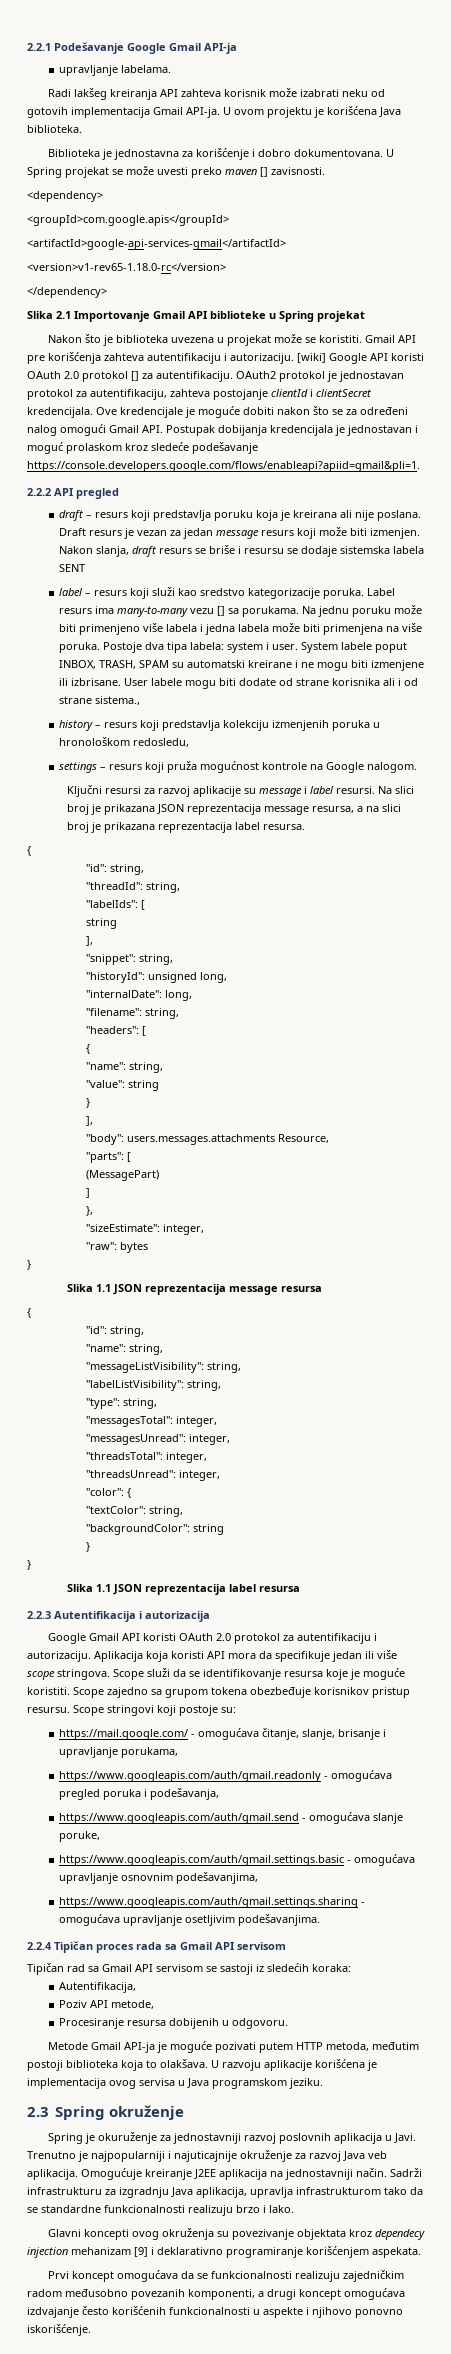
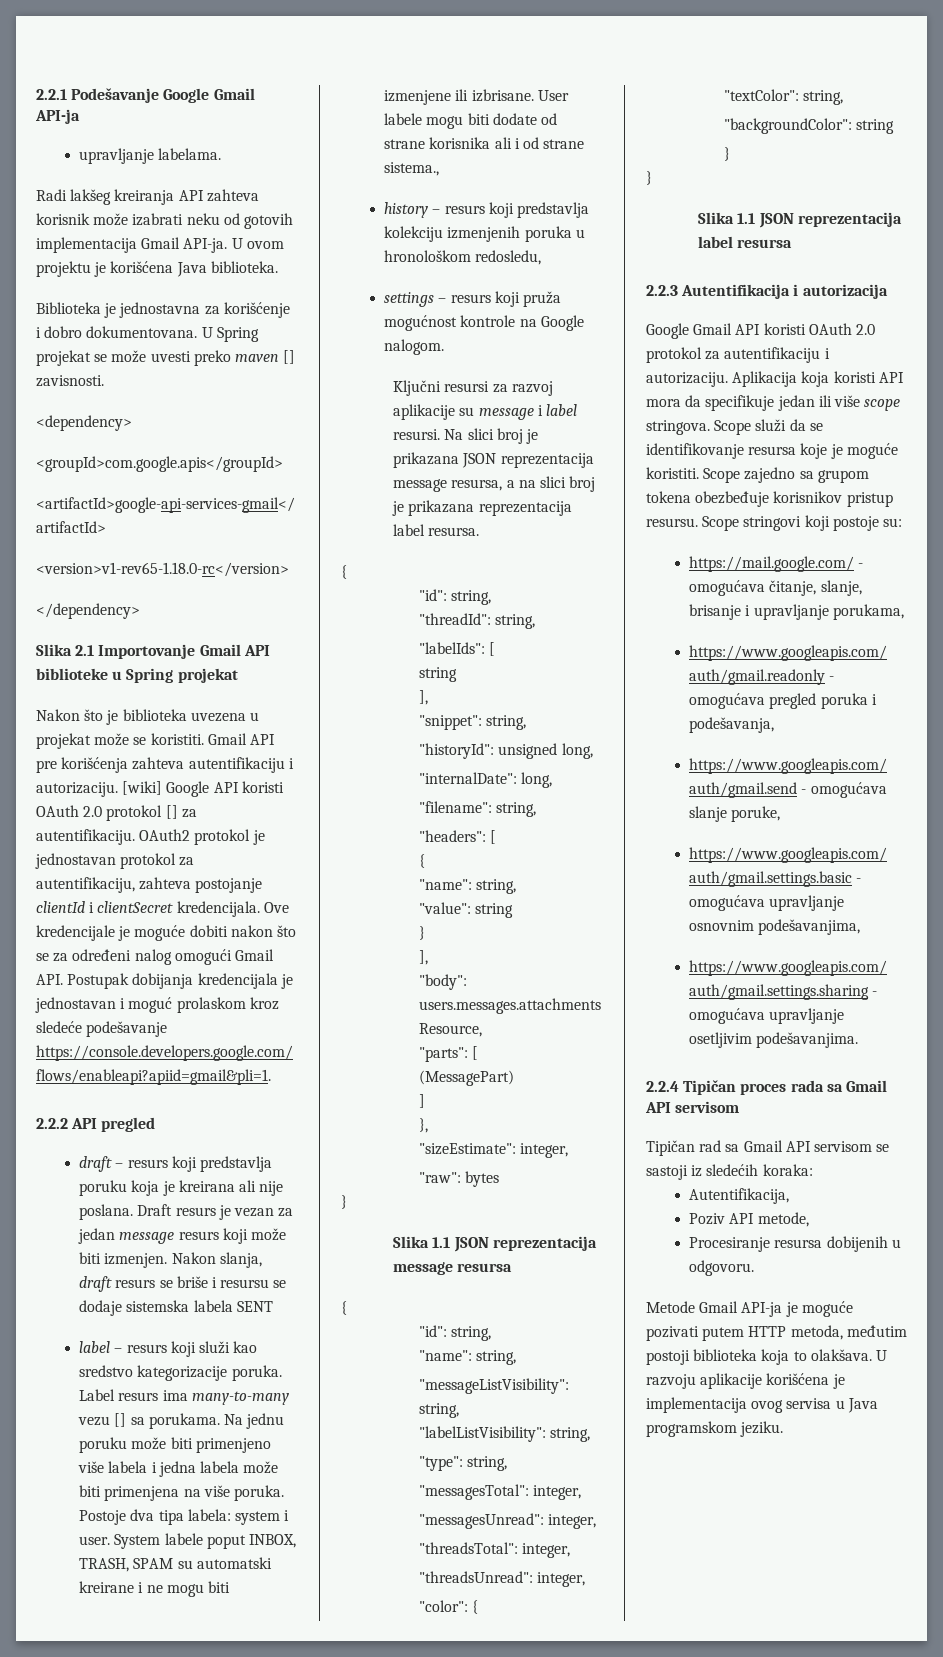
- 2.3 Spring okruženje
- Spring je okuruženje za jednostavniji razvoj poslovnih aplikacija u Javi. Trenutno je najpopularniji i najuticajnije okruženje za razvoj Java veb aplikacija. Omogućuje kreiranje J2EE aplikacija na jednostavniji način. Sadrži infrastrukturu za izgradnju Java aplikacija, upravlja infrastrukturom tako da se standardne funkcionalnosti realizuju brzo i lako.
- Glavni koncepti ovog okruženja su povezivanje objektata kroz dependecy injection mehanizam [9] i deklarativno programiranje korišćenjem aspekata.
- Prvi koncept omogućava da se funkcionalnosti realizuju zajedničkim radom međusobno povezanih komponenti, a drugi koncept omogućava izdvajanje često korišćenih funkcionalnosti u aspekte i njihovo ponovno iskorišćenje.

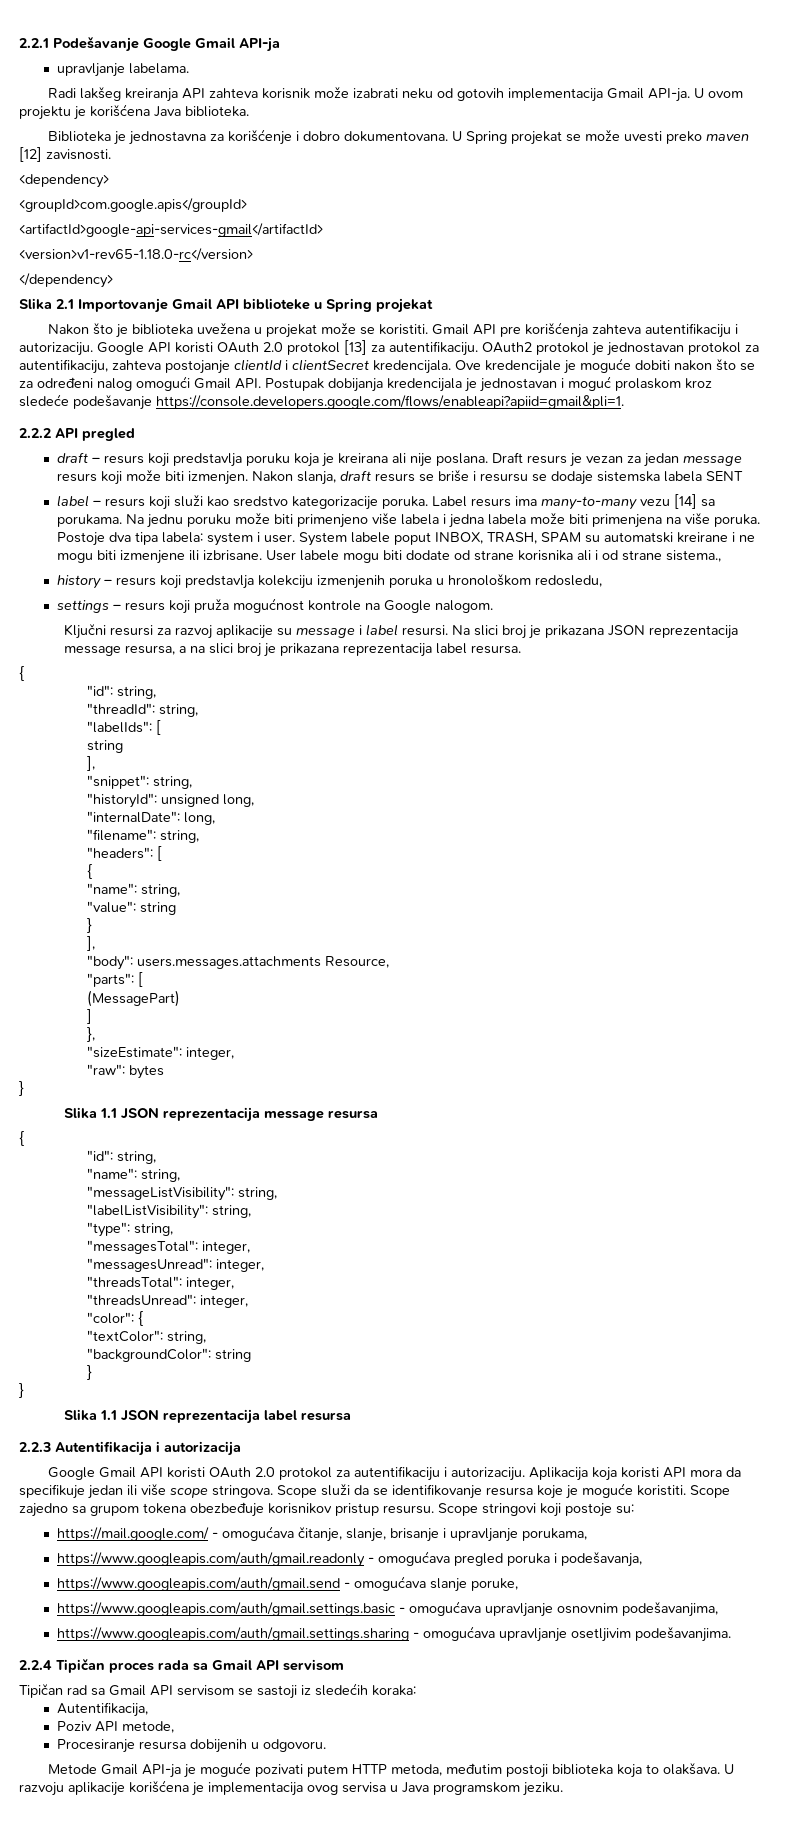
- U Spring projekat se može uvesti preko maven [] zavisnosti.
+ U Spring projekat se može uvesti preko maven [12] zavisnosti.
- Nakon što je biblioteka uvezena u projekat može se koristiti.
+ Nakon što je biblioteka uvežena u projekat može se koristiti.
- [wiki] Google API koristi OAuth 2.0 protokol [] za autentifikaciju.
+ Google API koristi OAuth 2.0 protokol [13] za autentifikaciju.
- Label resurs ima many-to-many vezu [] sa porukama.
+ Label resurs ima many-to-many vezu [14] sa porukama.

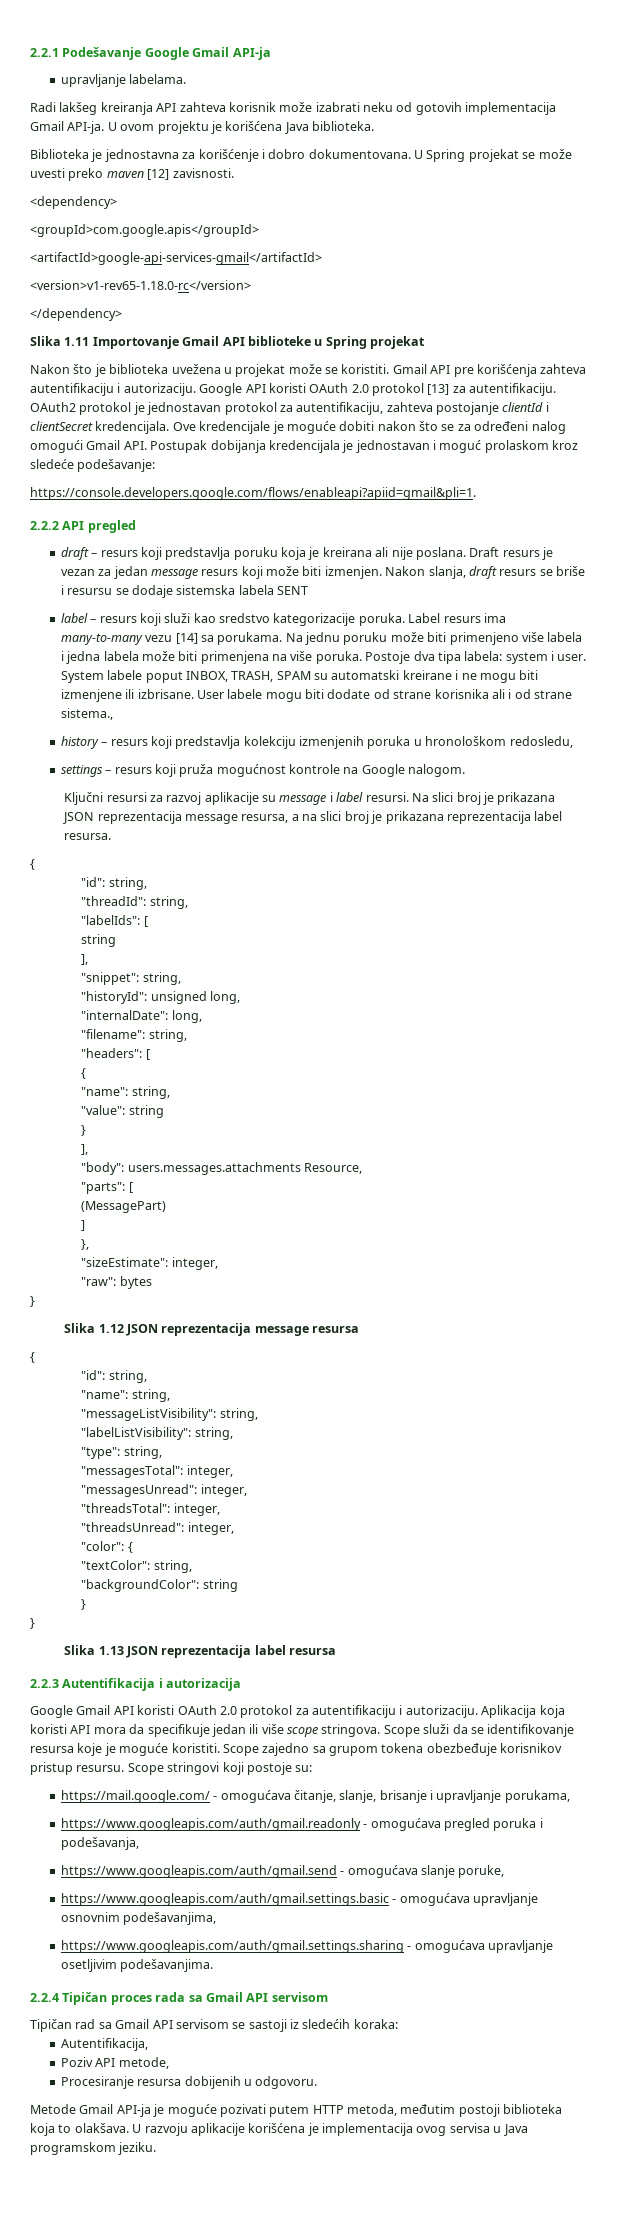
- Slika 2.1 Importovanje Gmail API biblioteke u Spring projekat
+ Slika 1.11 Importovanje Gmail API biblioteke u Spring projekat
- Ove kredencijale je moguće dobiti nakon što se za određeni nalog omogući Gmail API. Postupak dobijanja kredencijala je jednostavan i moguć prolaskom kroz sledeće podešavanje https://console.developers.google.com/flows/enableapi?apiid=gmail&pli=1.
+ Ove kredencijale je moguće dobiti nakon što se za određeni nalog omogući Gmail API. Postupak dobijanja kredencijala je jednostavan i moguć prolaskom kroz sledeće podešavanje:
+ https://console.developers.google.com/flows/enableapi?apiid=gmail&pli=1.
- Slika 1.1 JSON reprezentacija message resursa
+ Slika 1.12 JSON reprezentacija message resursa
- Slika 1.1 JSON reprezentacija label resursa
+ Slika 1.13 JSON reprezentacija label resursa

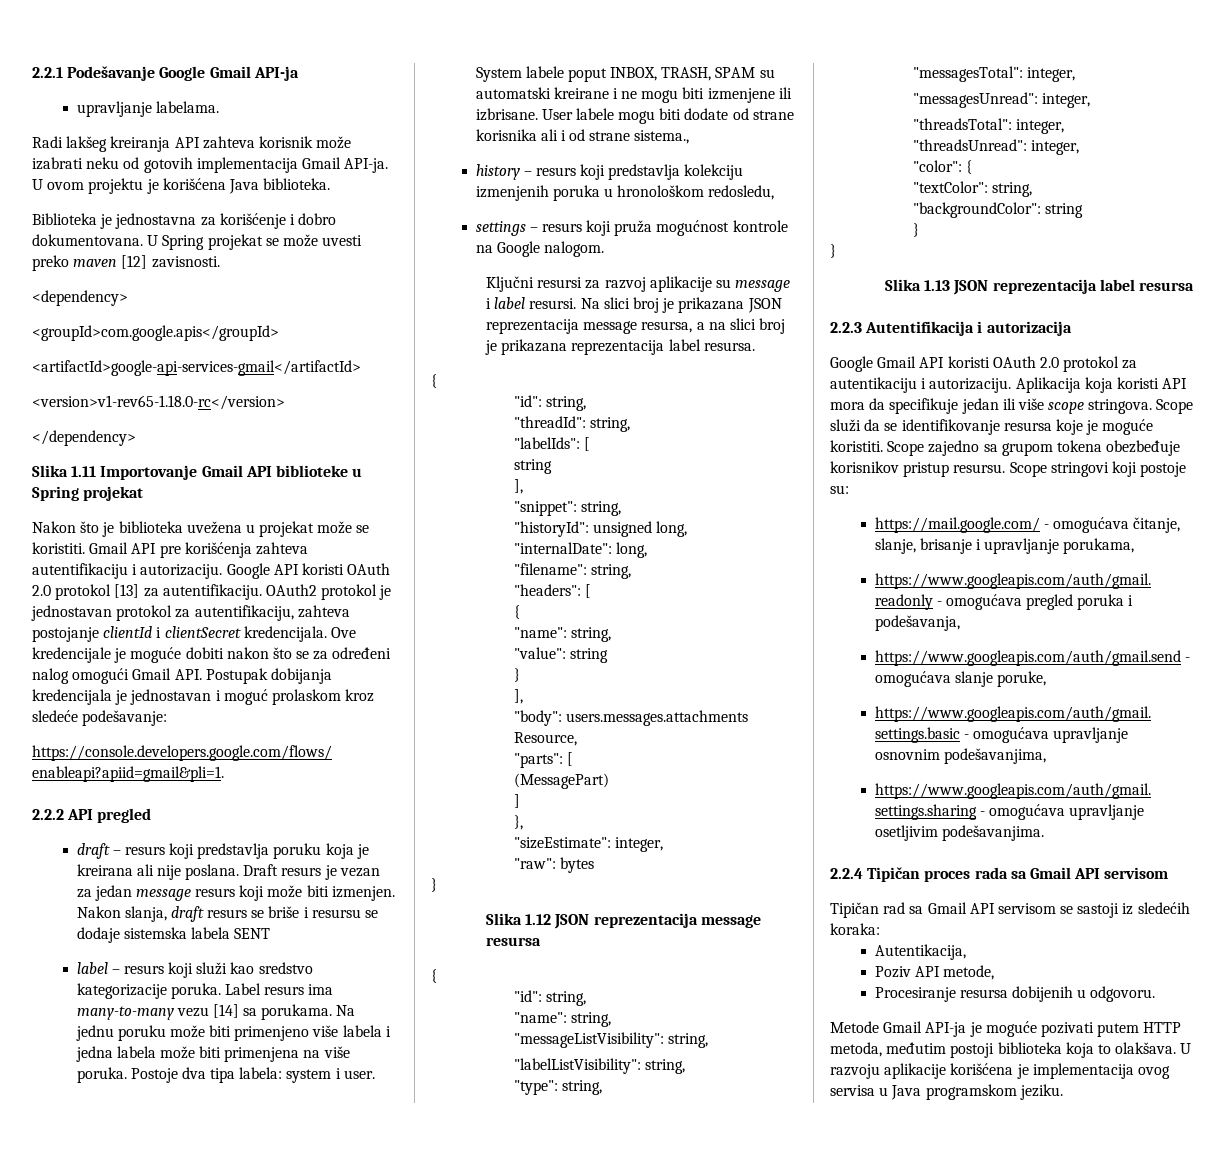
- Google Gmail API koristi OAuth 2.0 protokol za autentifikaciju i autorizaciju.
+ Google Gmail API koristi OAuth 2.0 protokol za autentikaciju i autorizaciju.
- Autentifikacija,
+ Autentikacija,

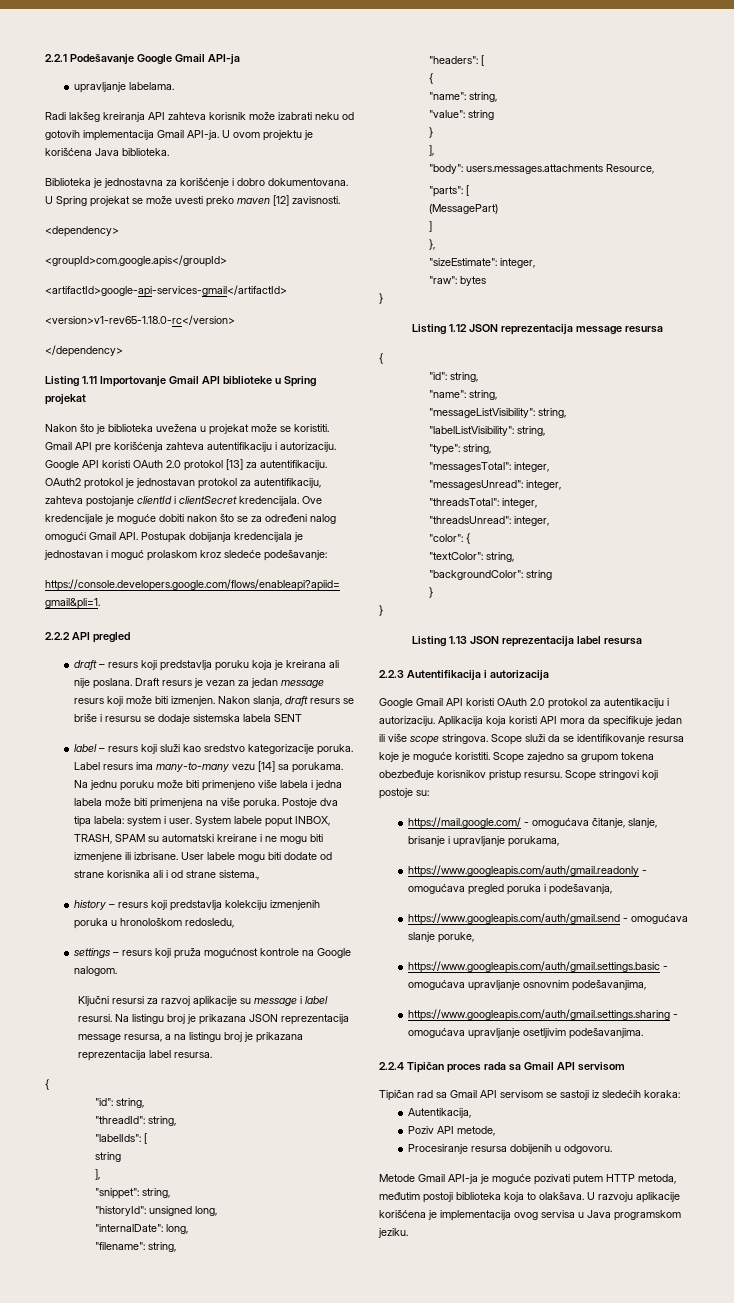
- Slika 1.11 Importovanje Gmail API biblioteke u Spring projekat
+ Listing 1.11 Importovanje Gmail API biblioteke u Spring projekat
- Na slici broj je prikazana JSON reprezentacija message resursa, a na slici broj je prikazana reprezentacija label resursa.
+ Na listingu broj je prikazana JSON reprezentacija message resursa, a na listingu broj je prikazana reprezentacija label resursa.
- Slika 1.12 JSON reprezentacija message resursa
+ Listing 1.12 JSON reprezentacija message resursa
- Slika 1.13 JSON reprezentacija label resursa
+ Listing 1.13 JSON reprezentacija label resursa

